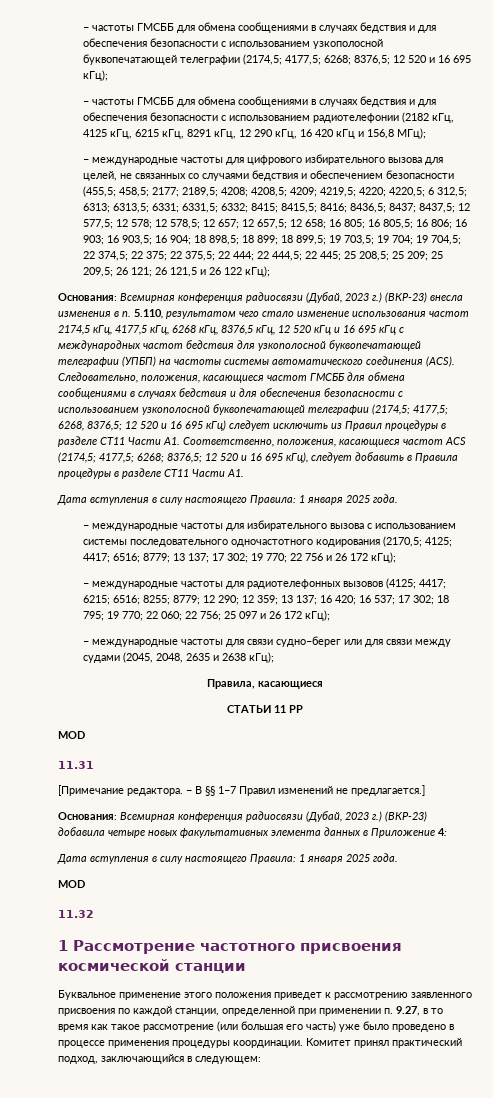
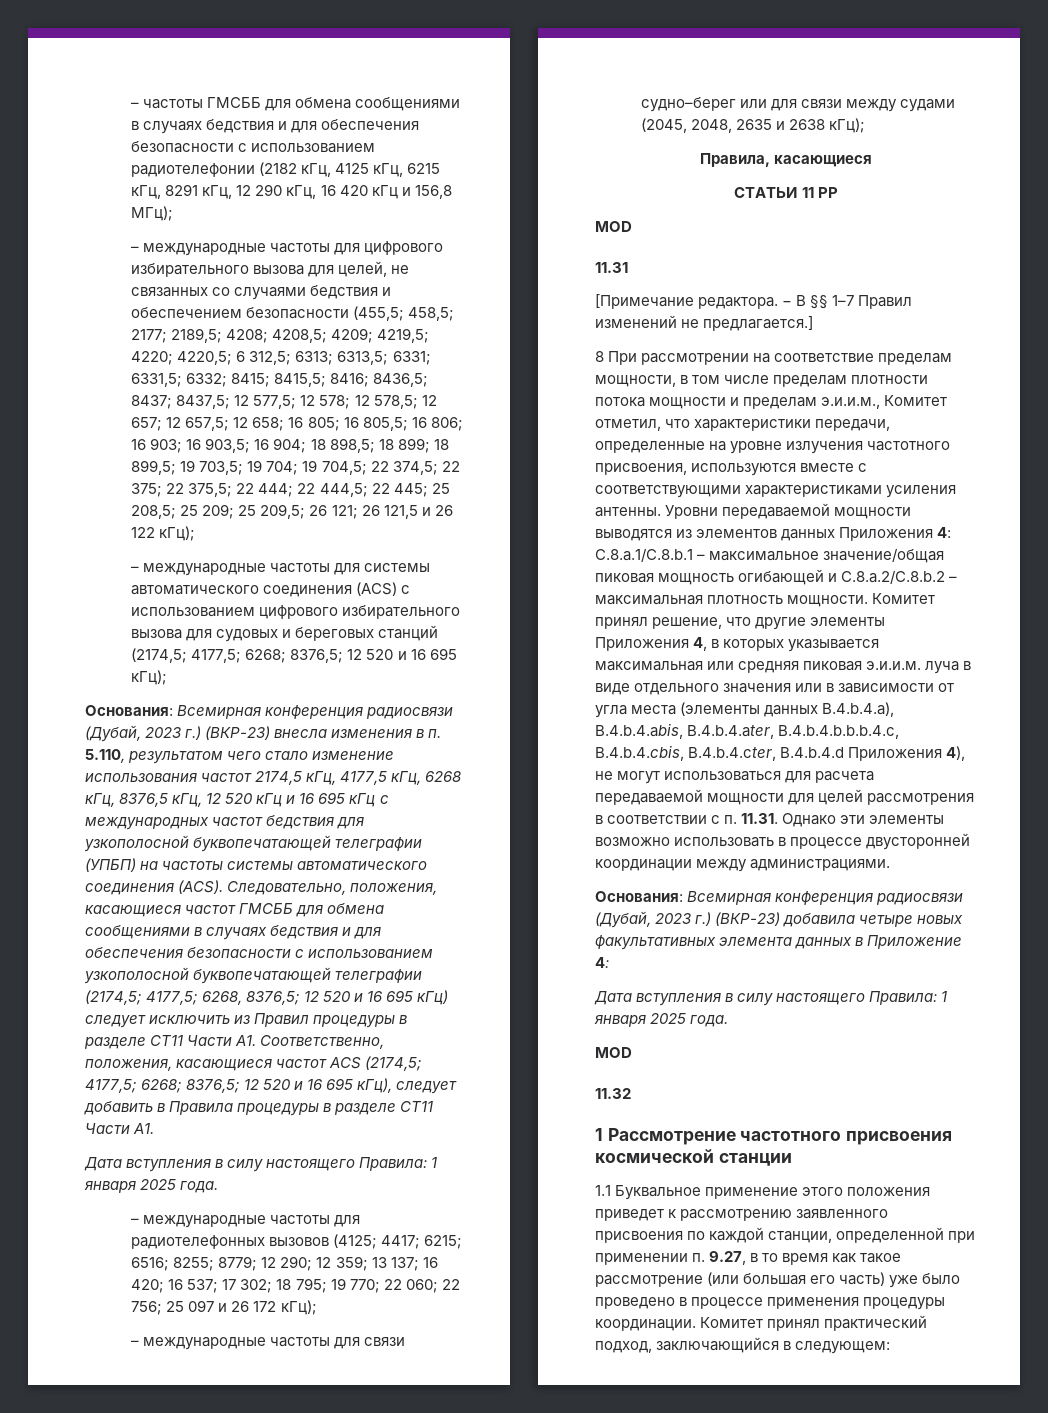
- – частоты ГМСББ для обмена сообщениями в случаях бедствия и для обеспечения безопасности с использованием узкополосной буквопечатающей телеграфии (2174,5; 4177,5; 6268; 8376,5; 12 520 и 16 695 кГц);
+ – международные частоты для системы автоматического соединения (ACS) с использованием цифрового избирательного вызова для судовых и береговых станций (2174,5; 4177,5; 6268; 8376,5; 12 520 и 16 695 кГц);
- – международные частоты для избирательного вызова с использованием системы последовательного одночастотного кодирования (2170,5; 4125; 4417; 6516; 8779; 13 137; 17 302; 19 770; 22 756 и 26 172 кГц);
+ 8 При рассмотрении на соответствие пределам мощности, в том числе пределам плотности потока мощности и пределам э.и.и.м., Комитет отметил, что характеристики передачи, определенные на уровне излучения частотного присвоения, используются вместе с соответствующими характеристиками усиления антенны. Уровни передаваемой мощности выводятся из элементов данных Приложения 4: C.8.a.1/C.8.b.1 – максимальное значение/общая пиковая мощность огибающей и C.8.a.2/C.8.b.2 – максимальная плотность мощности. Комитет принял решение, что другие элементы Приложения 4, в которых указывается максимальная или средняя пиковая э.и.и.м. луча в виде отдельного значения или в зависимости от угла места (элементы данных B.4.b.4.a), B.4.b.4.abis, B.4.b.4.ater, B.4.b.4.b.b.b.4.c, B.4.b.4.cbis, B.4.b.4.cter, B.4.b.4.d Приложения 4), не могут использоваться для расчета передаваемой мощности для целей рассмотрения в соответствии с п. 11.31. Однако эти элементы возможно использовать в процессе двусторонней координации между администрациями.
- Буквальное применение этого положения приведет к рассмотрению заявленного присвоения по каждой станции, определенной при применении п. 9.27, в то время как такое рассмотрение (или большая его часть) уже было проведено в процессе применения процедуры координации.
+ 1.1 Буквальное применение этого положения приведет к рассмотрению заявленного присвоения по каждой станции, определенной при применении п. 9.27, в то время как такое рассмотрение (или большая его часть) уже было проведено в процессе применения процедуры координации.

